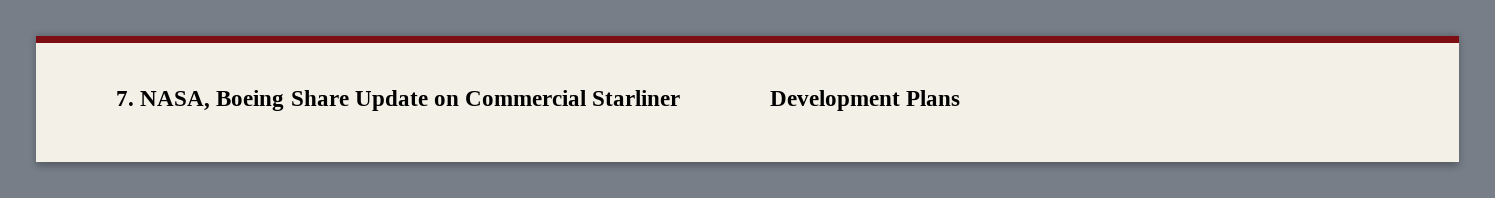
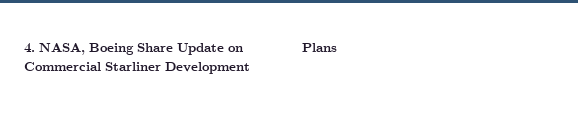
- 7. NASA, Boeing Share Update on Commercial Starliner Development Plans
+ 4. NASA, Boeing Share Update on Commercial Starliner Development Plans

